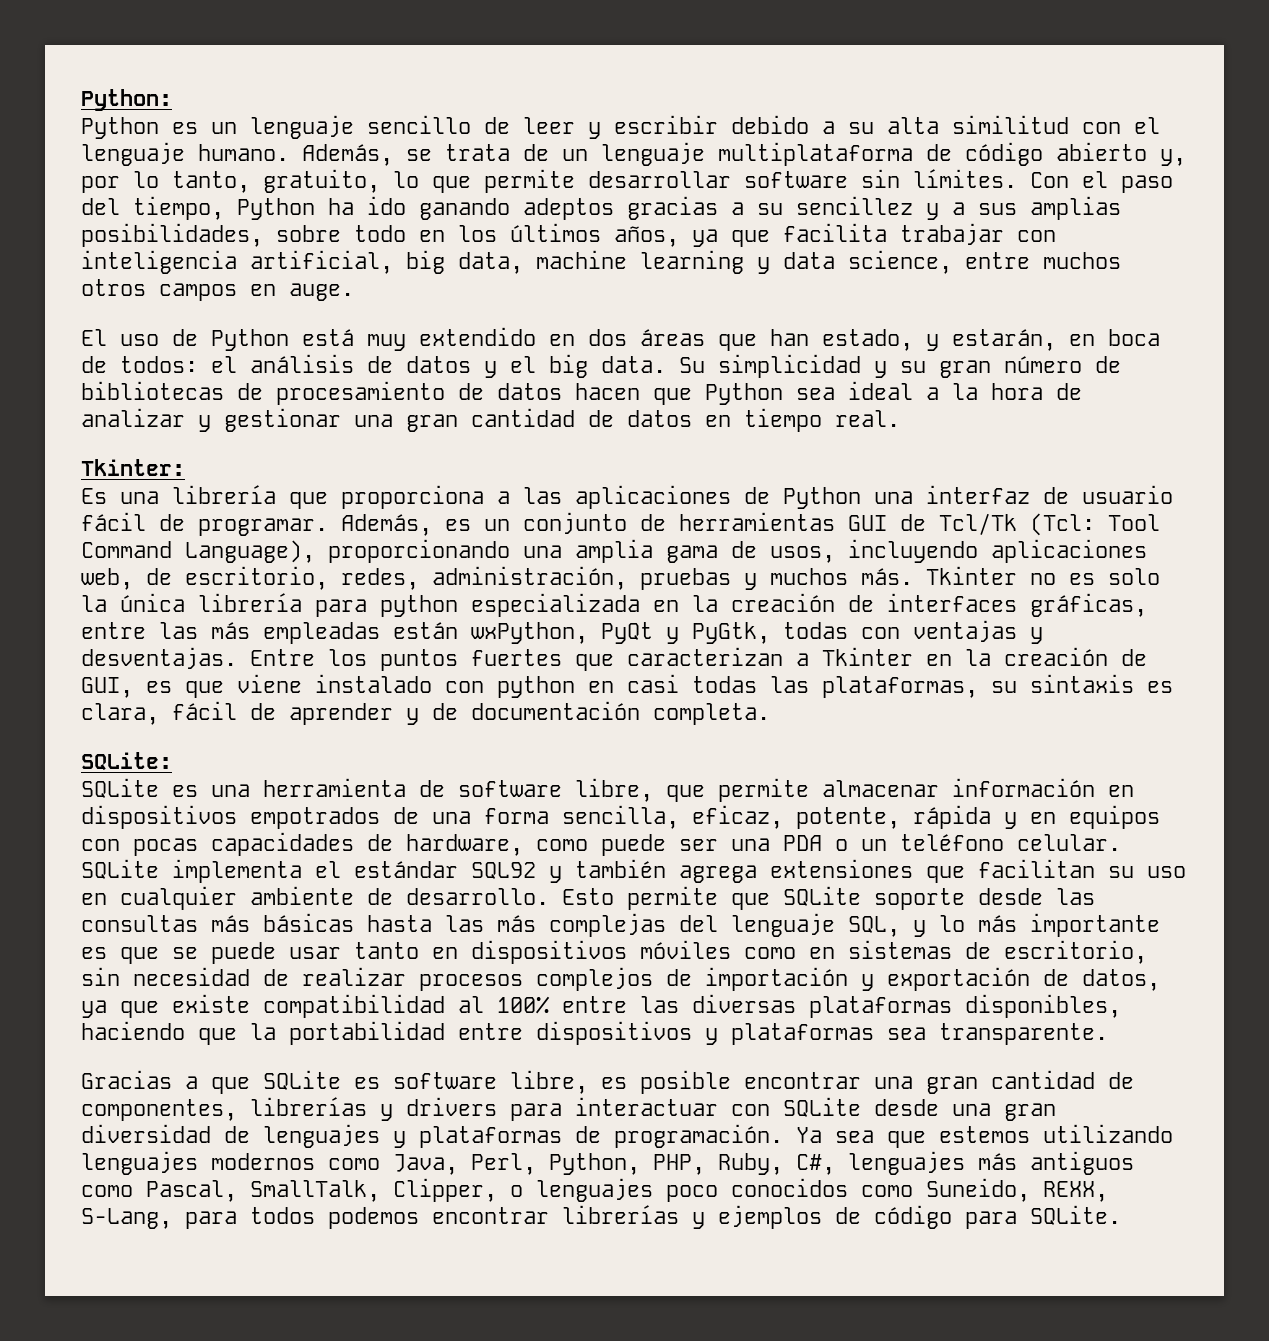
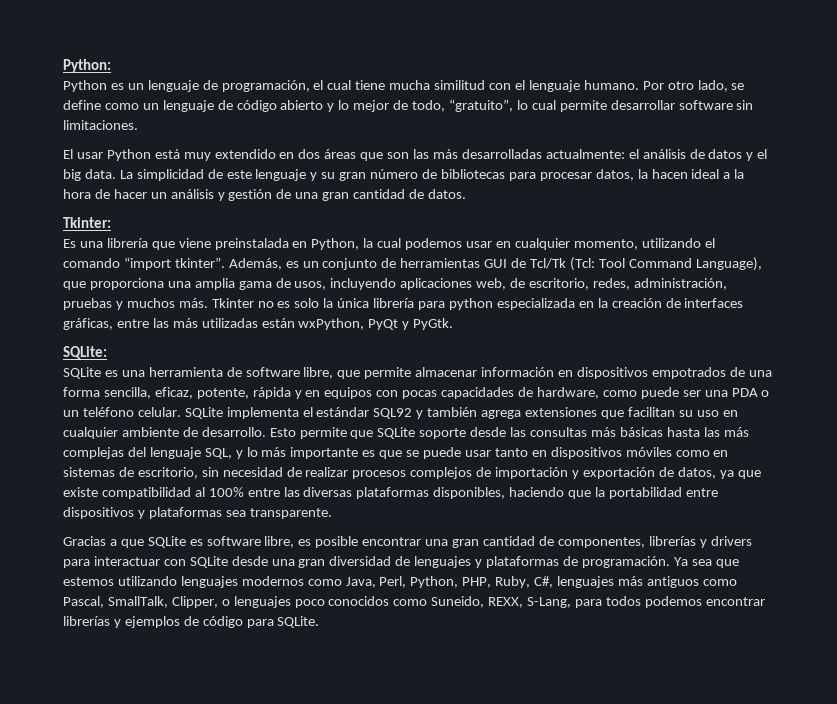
- Python es un lenguaje sencillo de leer y escribir debido a su alta similitud con el lenguaje humano.
+ Python es un lenguaje de programación, el cual tiene mucha similitud con el lenguaje humano.
- Además, se trata de un lenguaje multiplataforma de código abierto y, por lo tanto, gratuito, lo que permite desarrollar software sin límites. Con el paso del tiempo, Python ha ido ganando adeptos gracias a su sencillez y a sus amplias posibilidades, sobre todo en los últimos años, ya que facilita trabajar con inteligencia artificial, big data, machine learning y data science, entre muchos otros campos en auge.
+ Por otro lado, se define como un lenguaje de código abierto y lo mejor de todo, “gratuito”, lo cual permite desarrollar software sin limitaciones.
- El uso de Python está muy extendido en dos áreas que han estado, y estarán, en boca de todos: el análisis de datos y el big data.
+ El usar Python está muy extendido en dos áreas que son las más desarrolladas actualmente: el análisis de datos y el big data.
- Su simplicidad y su gran número de bibliotecas de procesamiento de datos hacen que Python sea ideal a la hora de analizar y gestionar una gran cantidad de datos en tiempo real.
+ La simplicidad de este lenguaje y su gran número de bibliotecas para procesar datos, la hacen ideal a la hora de hacer un análisis y gestión de una gran cantidad de datos.
- Es una librería que proporciona a las aplicaciones de Python una interfaz de usuario fácil de programar.
+ Es una librería que viene preinstalada en Python, la cual podemos usar en cualquier momento, utilizando el comando “import tkinter”.
- Además, es un conjunto de herramientas GUI de Tcl/Tk (Tcl: Tool Command Language), proporcionando una amplia gama de usos, incluyendo aplicaciones web, de escritorio, redes, administración, pruebas y muchos más.
+ Además, es un conjunto de herramientas GUI de Tcl/Tk (Tcl: Tool Command Language), que proporciona una amplia gama de usos, incluyendo aplicaciones web, de escritorio, redes, administración, pruebas y muchos más.
- Tkinter no es solo la única librería para python especializada en la creación de interfaces gráficas, entre las más empleadas están wxPython, PyQt y PyGtk, todas con ventajas y desventajas. Entre los puntos fuertes que caracterizan a Tkinter en la creación de GUI, es que viene instalado con python en casi todas las plataformas, su sintaxis es clara, fácil de aprender y de documentación completa.
+ Tkinter no es solo la única librería para python especializada en la creación de interfaces gráficas, entre las más utilizadas están wxPython, PyQt y PyGtk.

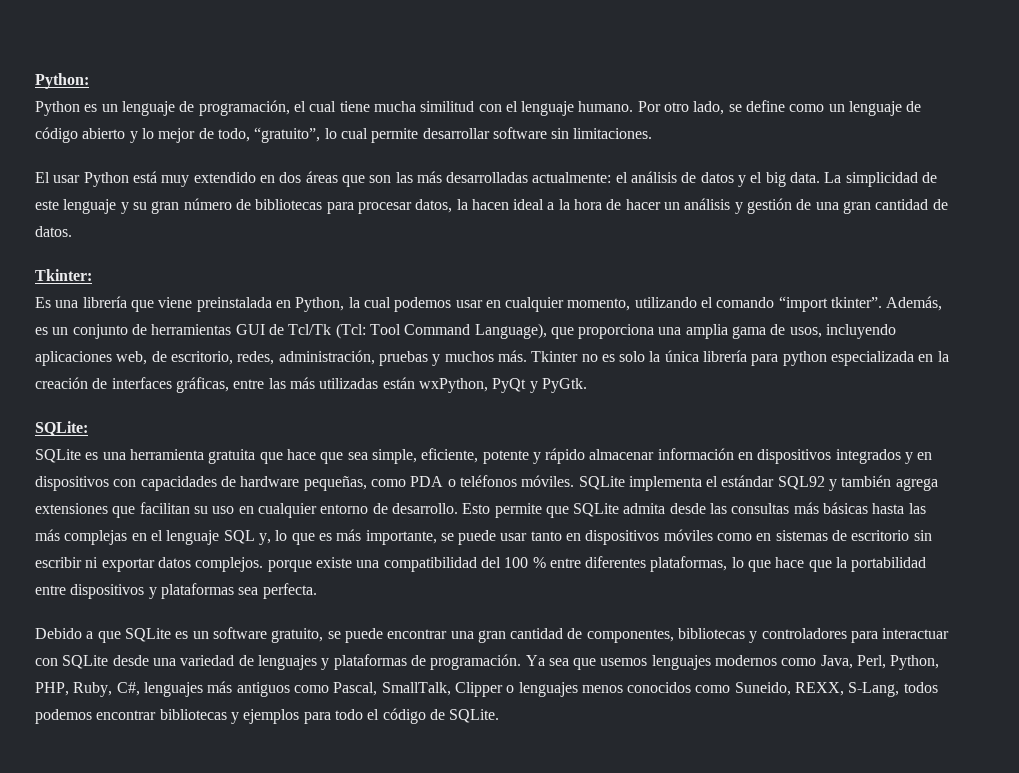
- SQLite es una herramienta de software libre, que permite almacenar información en dispositivos empotrados de una forma sencilla, eficaz, potente, rápida y en equipos con pocas capacidades de hardware, como puede ser una PDA o un teléfono celular.
+ SQLite es una herramienta gratuita que hace que sea simple, eficiente, potente y rápido almacenar información en dispositivos integrados y en dispositivos con capacidades de hardware pequeñas, como PDA o teléfonos móviles.
- SQLite implementa el estándar SQL92 y también agrega extensiones que facilitan su uso en cualquier ambiente de desarrollo.
+ SQLite implementa el estándar SQL92 y también agrega extensiones que facilitan su uso en cualquier entorno de desarrollo.
- Esto permite que SQLite soporte desde las consultas más básicas hasta las más complejas del lenguaje SQL, y lo más importante es que se puede usar tanto en dispositivos móviles como en sistemas de escritorio, sin necesidad de realizar procesos complejos de importación y exportación de datos, ya que existe compatibilidad al 100% entre las diversas plataformas disponibles, haciendo que la portabilidad entre dispositivos y plataformas sea transparente.
- Gracias a que SQLite es software libre, es posible encontrar una gran cantidad de componentes, librerías y drivers para interactuar con SQLite desde una gran diversidad de lenguajes y plataformas de programación.
+ Esto permite que SQLite admita desde las consultas más básicas hasta las más complejas en el lenguaje SQL y, lo que es más importante, se puede usar tanto en dispositivos móviles como en sistemas de escritorio sin escribir ni exportar datos complejos. porque existe una compatibilidad del 100 % entre diferentes plataformas, lo que hace que la portabilidad entre dispositivos y plataformas sea perfecta.
+ Debido a que SQLite es un software gratuito, se puede encontrar una gran cantidad de componentes, bibliotecas y controladores para interactuar con SQLite desde una variedad de lenguajes y plataformas de programación.
- Ya sea que estemos utilizando lenguajes modernos como Java, Perl, Python, PHP, Ruby, C#, lenguajes más antiguos como Pascal, SmallTalk, Clipper, o lenguajes poco conocidos como Suneido, REXX, S-Lang, para todos podemos encontrar librerías y ejemplos de código para SQLite.
+ Ya sea que usemos lenguajes modernos como Java, Perl, Python, PHP, Ruby, C#, lenguajes más antiguos como Pascal, SmallTalk, Clipper o lenguajes menos conocidos como Suneido, REXX, S-Lang, todos podemos encontrar bibliotecas y ejemplos para todo el código de SQLite.

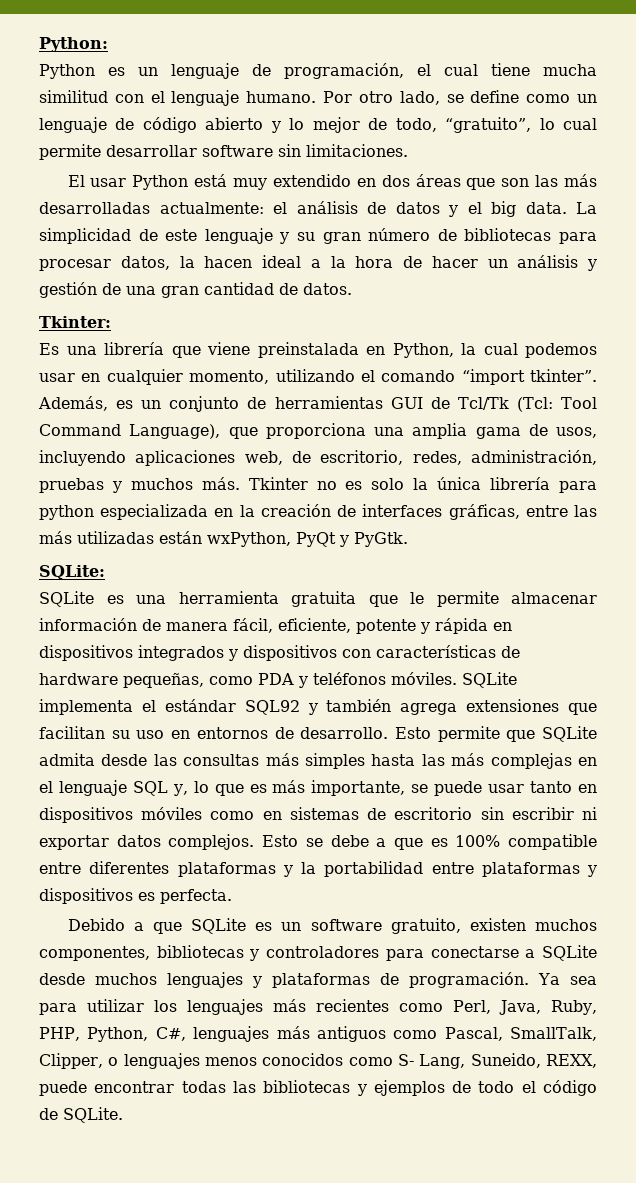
- SQLite es una herramienta gratuita que hace que sea simple, eficiente, potente y rápido almacenar información en dispositivos integrados y en dispositivos con capacidades de hardware pequeñas, como PDA o teléfonos móviles.
+ SQLite es una herramienta gratuita que le permite almacenar información de manera fácil, eficiente, potente y rápida en dispositivos integrados y dispositivos con características de hardware pequeñas, como PDA y teléfonos móviles.
- SQLite implementa el estándar SQL92 y también agrega extensiones que facilitan su uso en cualquier entorno de desarrollo.
+ SQLite implementa el estándar SQL92 y también agrega extensiones que facilitan su uso en entornos de desarrollo.
- Esto permite que SQLite admita desde las consultas más básicas hasta las más complejas en el lenguaje SQL y, lo que es más importante, se puede usar tanto en dispositivos móviles como en sistemas de escritorio sin escribir ni exportar datos complejos. porque existe una compatibilidad del 100 % entre diferentes plataformas, lo que hace que la portabilidad entre dispositivos y plataformas sea perfecta.
+ Esto permite que SQLite admita desde las consultas más simples hasta las más complejas en el lenguaje SQL y, lo que es más importante, se puede usar tanto en dispositivos móviles como en sistemas de escritorio sin escribir ni exportar datos complejos. Esto se debe a que es 100% compatible entre diferentes plataformas y la portabilidad entre plataformas y dispositivos es perfecta.
- Debido a que SQLite es un software gratuito, se puede encontrar una gran cantidad de componentes, bibliotecas y controladores para interactuar con SQLite desde una variedad de lenguajes y plataformas de programación.
+ Debido a que SQLite es un software gratuito, existen muchos componentes, bibliotecas y controladores para conectarse a SQLite desde muchos lenguajes y plataformas de programación.
- Ya sea que usemos lenguajes modernos como Java, Perl, Python, PHP, Ruby, C#, lenguajes más antiguos como Pascal, SmallTalk, Clipper o lenguajes menos conocidos como Suneido, REXX, S-Lang, todos podemos encontrar bibliotecas y ejemplos para todo el código de SQLite.
+ Ya sea para utilizar los lenguajes más recientes como Perl, Java, Ruby, PHP, Python, C#, lenguajes más antiguos como Pascal, SmallTalk, Clipper, o lenguajes menos conocidos como S- Lang, Suneido, REXX, puede encontrar todas las bibliotecas y ejemplos de todo el código de SQLite.

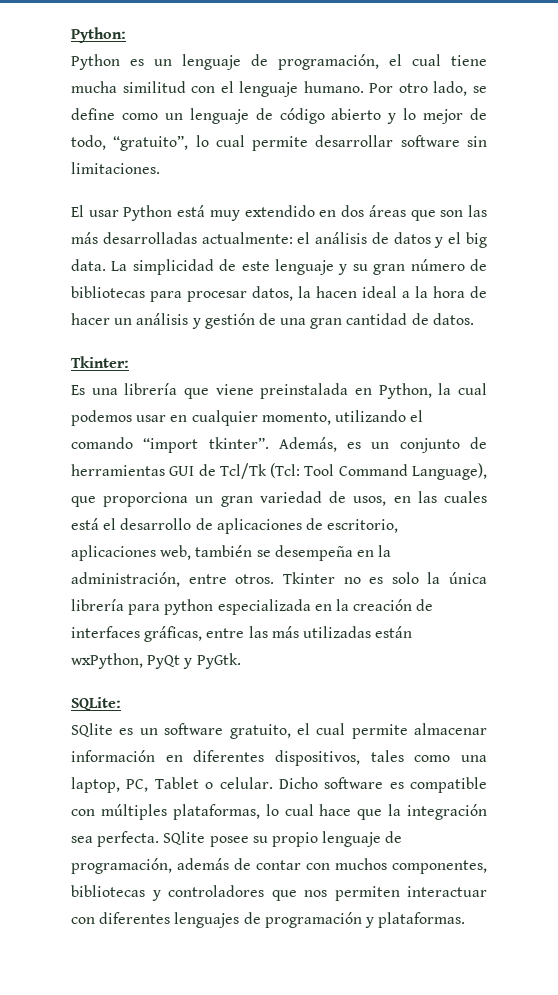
- Además, es un conjunto de herramientas GUI de Tcl/Tk (Tcl: Tool Command Language), que proporciona una amplia gama de usos, incluyendo aplicaciones web, de escritorio, redes, administración, pruebas y muchos más.
+ Además, es un conjunto de herramientas GUI de Tcl/Tk (Tcl: Tool Command Language), que proporciona un gran variedad de usos, en las cuales está el desarrollo de aplicaciones de escritorio, aplicaciones web, también se desempeña en la administración, entre otros.
- SQLite es una herramienta gratuita que le permite almacenar información de manera fácil, eficiente, potente y rápida en dispositivos integrados y dispositivos con características de hardware pequeñas, como PDA y teléfonos móviles. SQLite implementa el estándar SQL92 y también agrega extensiones que facilitan su uso en entornos de desarrollo. Esto permite que SQLite admita desde las consultas más simples hasta las más complejas en el lenguaje SQL y, lo que es más importante, se puede usar tanto en dispositivos móviles como en sistemas de escritorio sin escribir ni exportar datos complejos. Esto se debe a que es 100% compatible entre diferentes plataformas y la portabilidad entre plataformas y dispositivos es perfecta.
- Debido a que SQLite es un software gratuito, existen muchos componentes, bibliotecas y controladores para conectarse a SQLite desde muchos lenguajes y plataformas de programación. Ya sea para utilizar los lenguajes más recientes como Perl, Java, Ruby, PHP, Python, C#, lenguajes más antiguos como Pascal, SmallTalk, Clipper, o lenguajes menos conocidos como S- Lang, Suneido, REXX, puede encontrar todas las bibliotecas y ejemplos de todo el código de SQLite.
+ SQlite es un software gratuito, el cual permite almacenar información en diferentes dispositivos, tales como una laptop, PC, Tablet o celular. Dicho software es compatible con múltiples plataformas, lo cual hace que la integración sea perfecta. SQlite posee su propio lenguaje de programación, además de contar con muchos componentes, bibliotecas y controladores que nos permiten interactuar con diferentes lenguajes de programación y plataformas.

